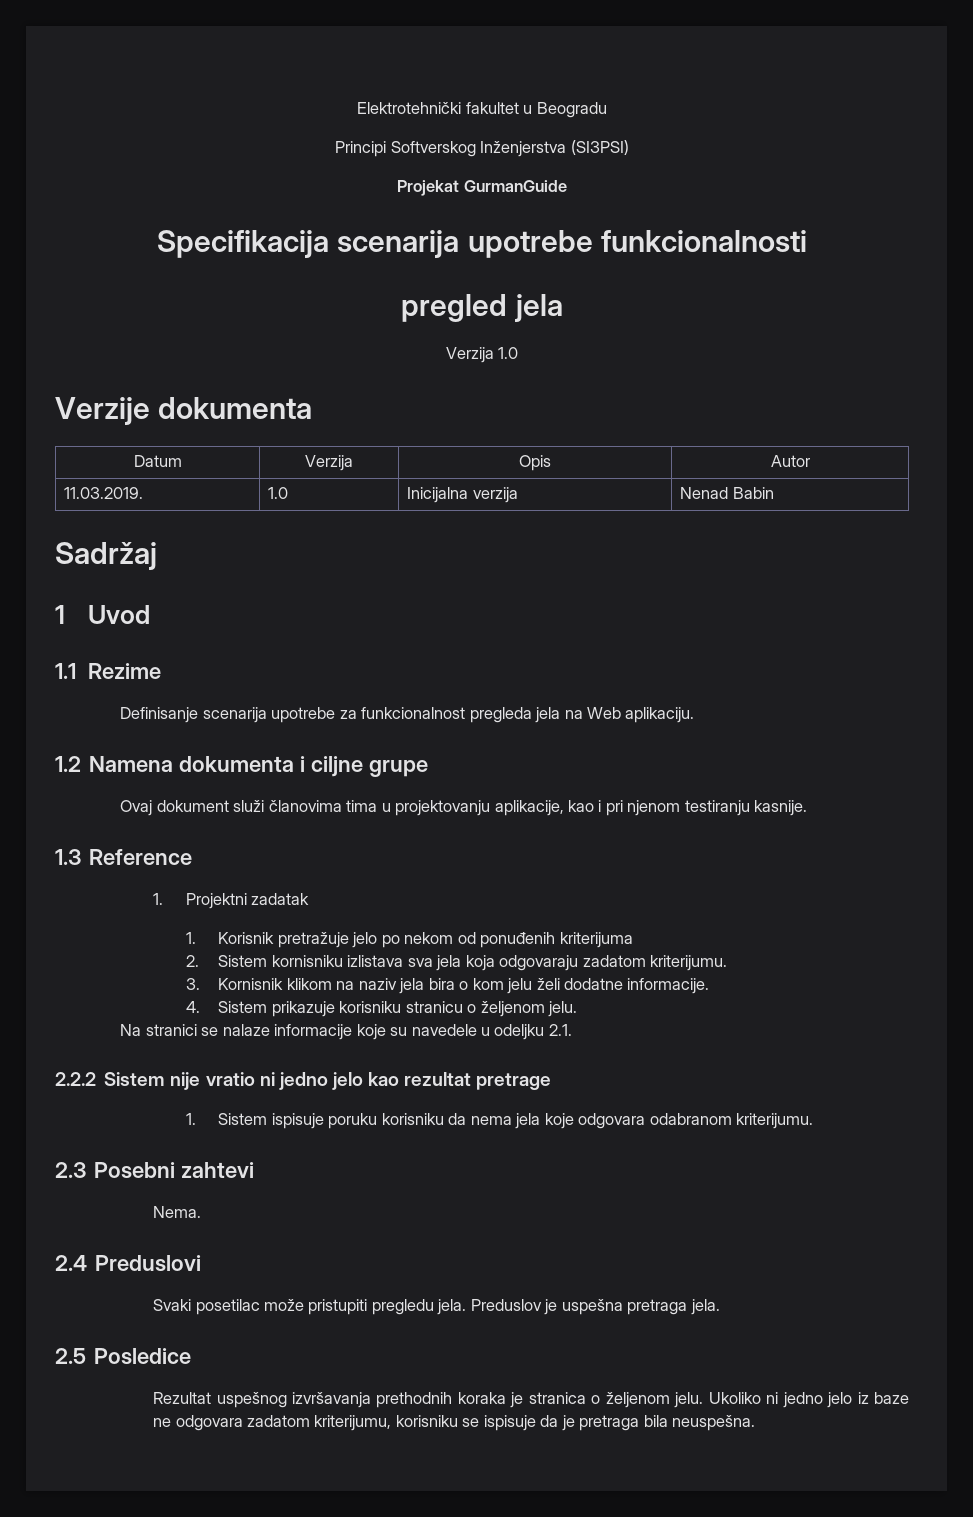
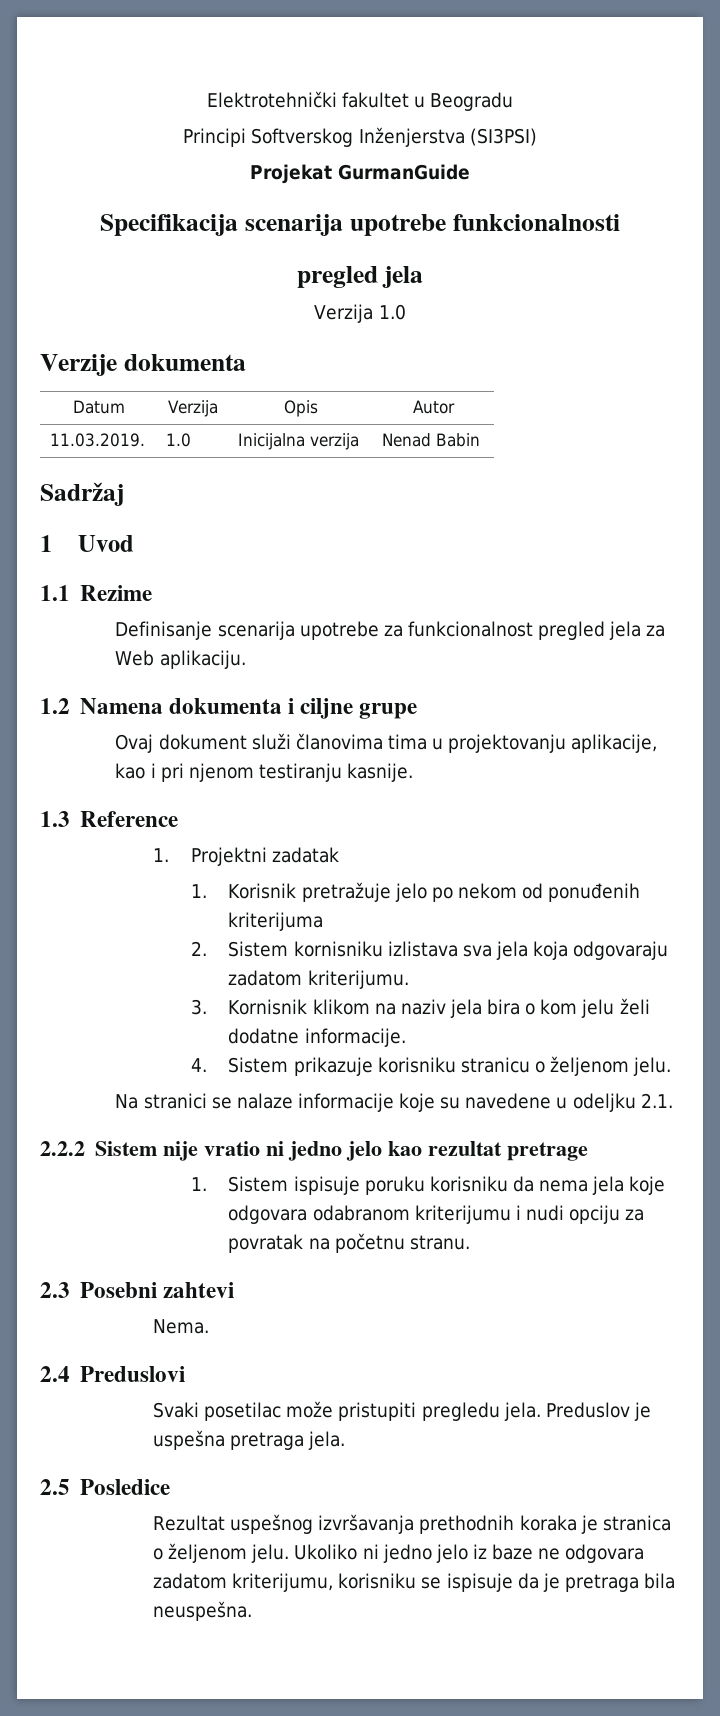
- Definisanje scenarija upotrebe za funkcionalnost pregleda jela na Web aplikaciju.
+ Definisanje scenarija upotrebe za funkcionalnost pregled jela za Web aplikaciju.
- Na stranici se nalaze informacije koje su navedele u odeljku 2.1.
+ Na stranici se nalaze informacije koje su navedene u odeljku 2.1.
- 1. Sistem ispisuje poruku korisniku da nema jela koje odgovara odabranom kriterijumu.
+ 1. Sistem ispisuje poruku korisniku da nema jela koje odgovara odabranom kriterijumu i nudi opciju za povratak na početnu stranu.

